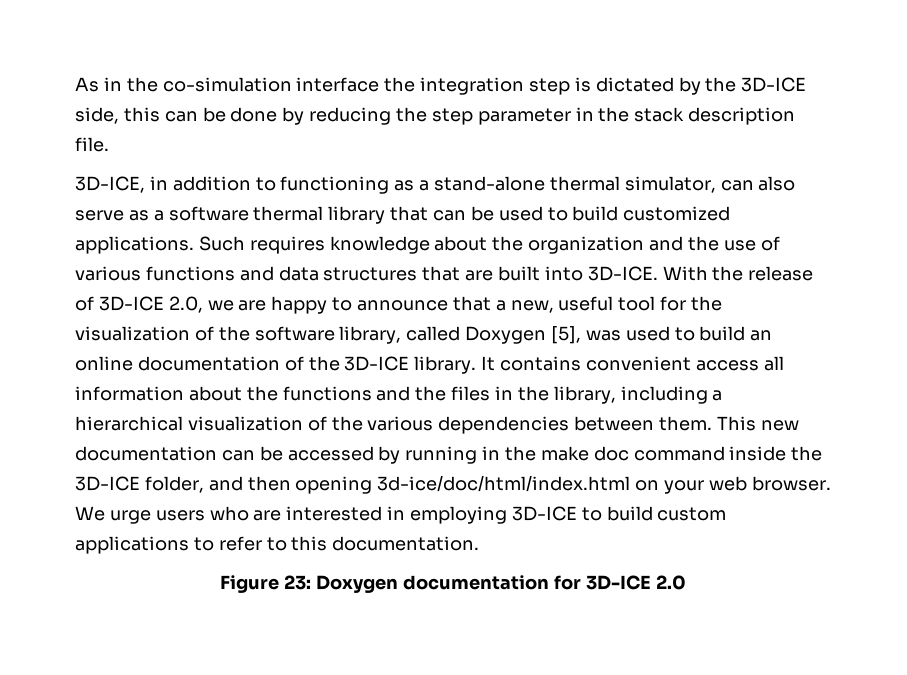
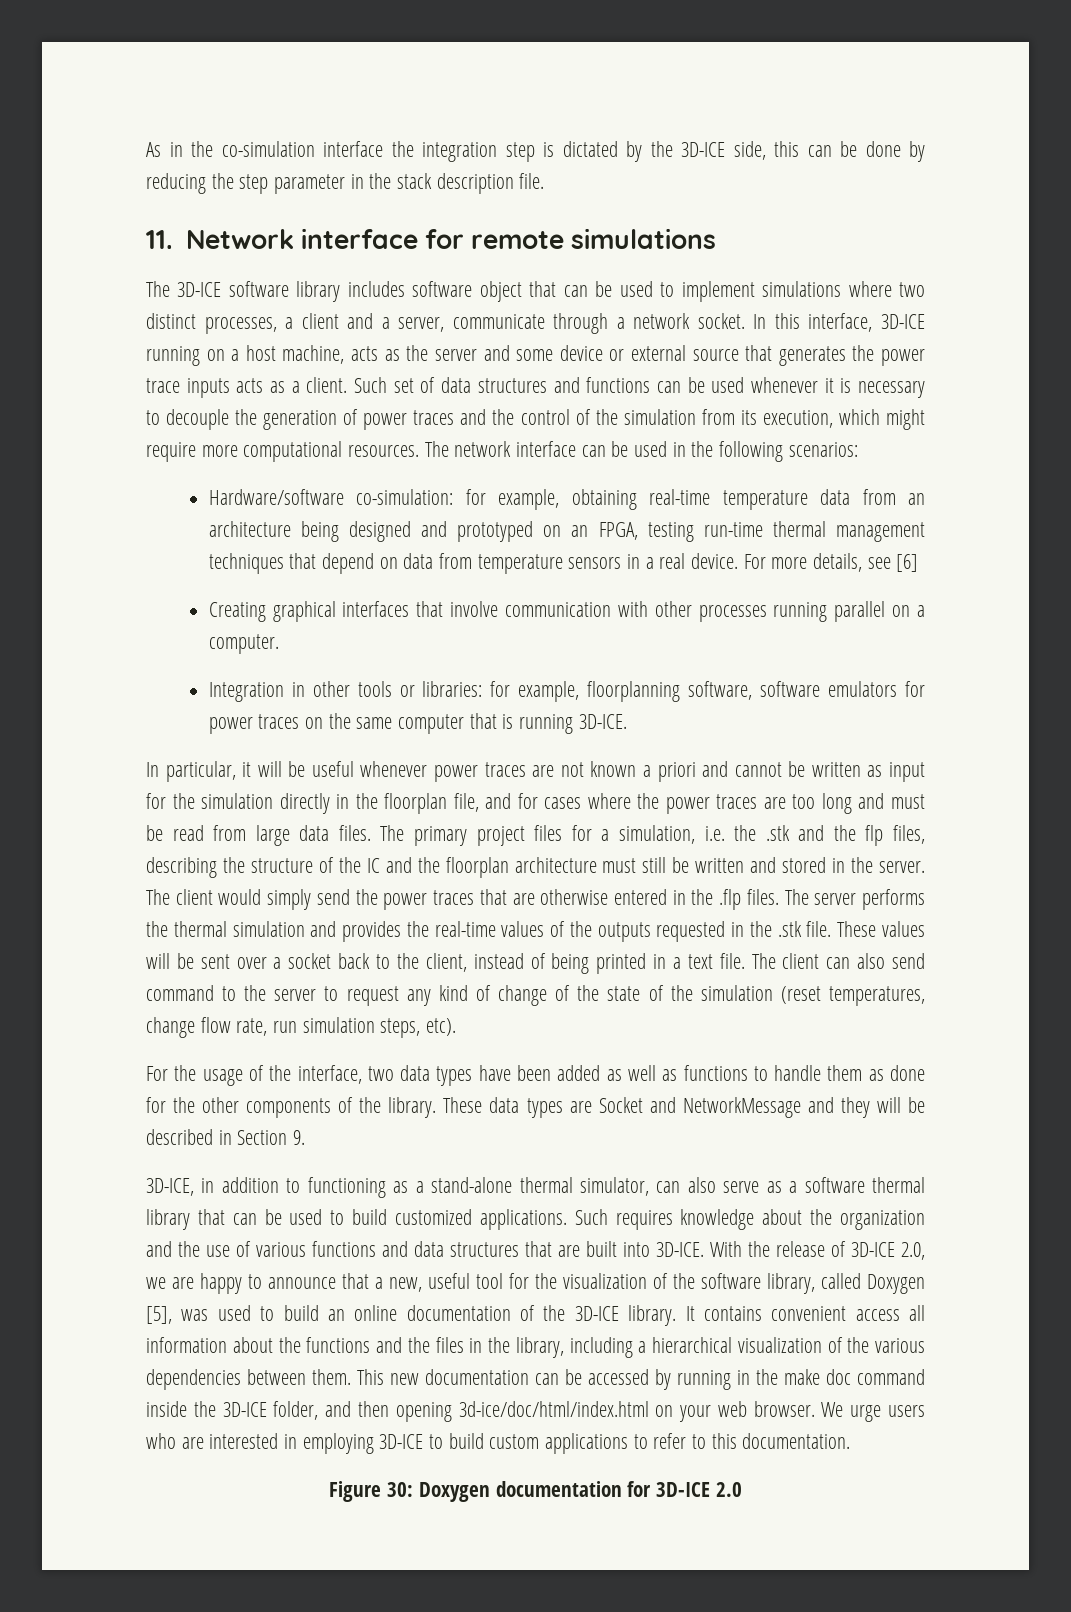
+ 11. Network interface for remote simulations
+ The 3D-ICE software library includes software object that can be used to implement simulations where two distinct processes, a client and a server, communicate through a network socket. In this interface, 3D-ICE running on a host machine, acts as the server and some device or external source that generates the power trace inputs acts as a client. Such set of data structures and functions can be used whenever it is necessary to decouple the generation of power traces and the control of the simulation from its execution, which might require more computational resources. The network interface can be used in the following scenarios:
+ Hardware/software co-simulation: for example, obtaining real-time temperature data from an architecture being designed and prototyped on an FPGA, testing run-time thermal management techniques that depend on data from temperature sensors in a real device. For more details, see [6]
+ Creating graphical interfaces that involve communication with other processes running parallel on a computer.
+ Integration in other tools or libraries: for example, floorplanning software, software emulators for power traces on the same computer that is running 3D-ICE.
+ In particular, it will be useful whenever power traces are not known a priori and cannot be written as input for the simulation directly in the floorplan file, and for cases where the power traces are too long and must be read from large data files. The primary project files for a simulation, i.e. the .stk and the flp files, describing the structure of the IC and the floorplan architecture must still be written and stored in the server. The client would simply send the power traces that are otherwise entered in the .flp files. The server performs the thermal simulation and provides the real-time values of the outputs requested in the .stk file. These values will be sent over a socket back to the client, instead of being printed in a text file. The client can also send command to the server to request any kind of change of the state of the simulation (reset temperatures, change flow rate, run simulation steps, etc).
+ For the usage of the interface, two data types have been added as well as functions to handle them as done for the other components of the library. These data types are Socket and NetworkMessage and they will be described in Section 9.
- Figure 23: Doxygen documentation for 3D-ICE 2.0
+ Figure 30: Doxygen documentation for 3D-ICE 2.0

